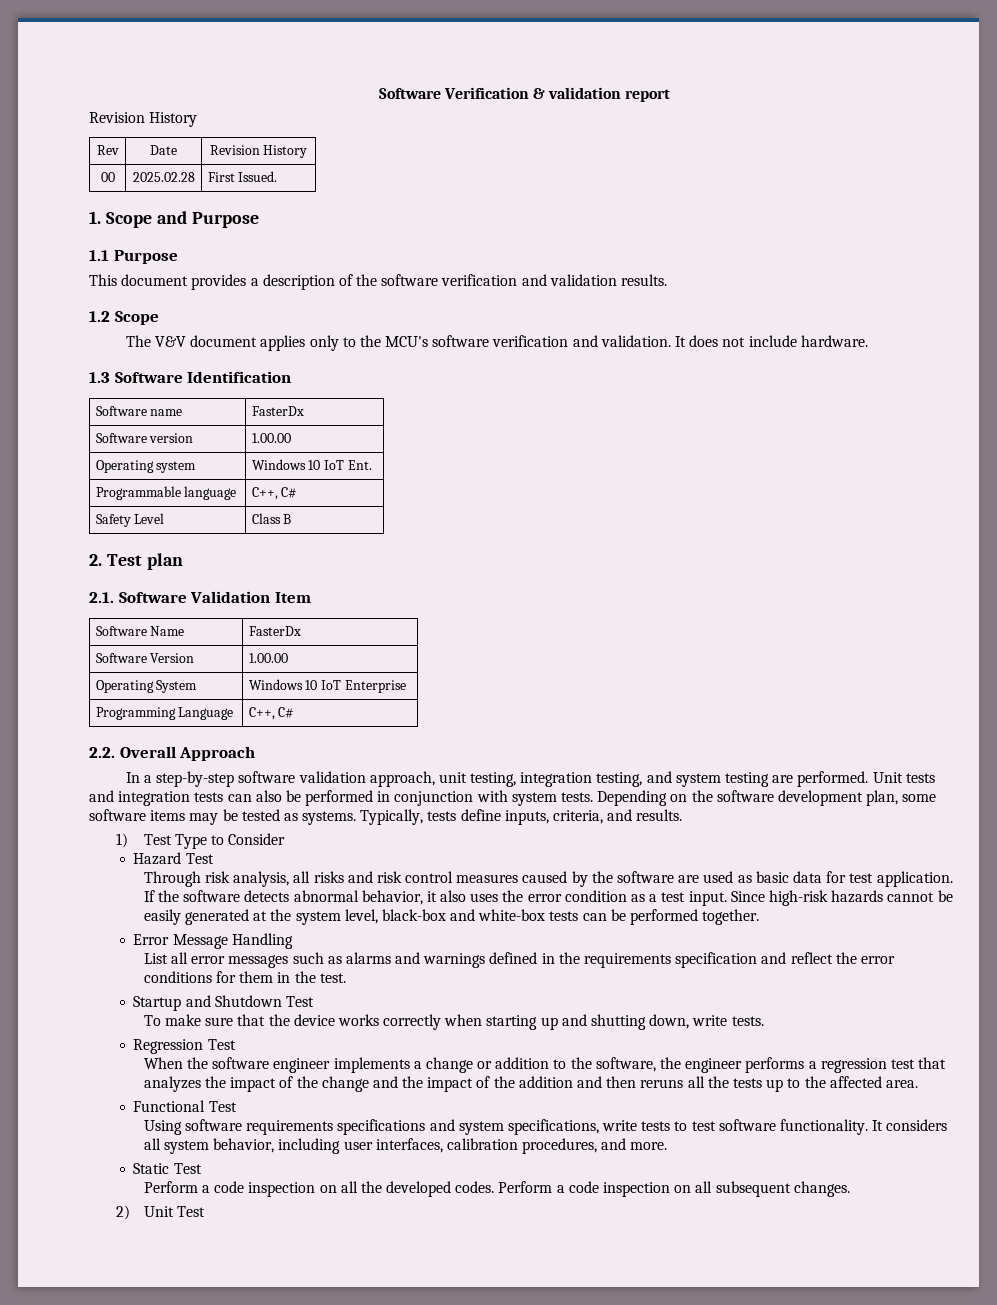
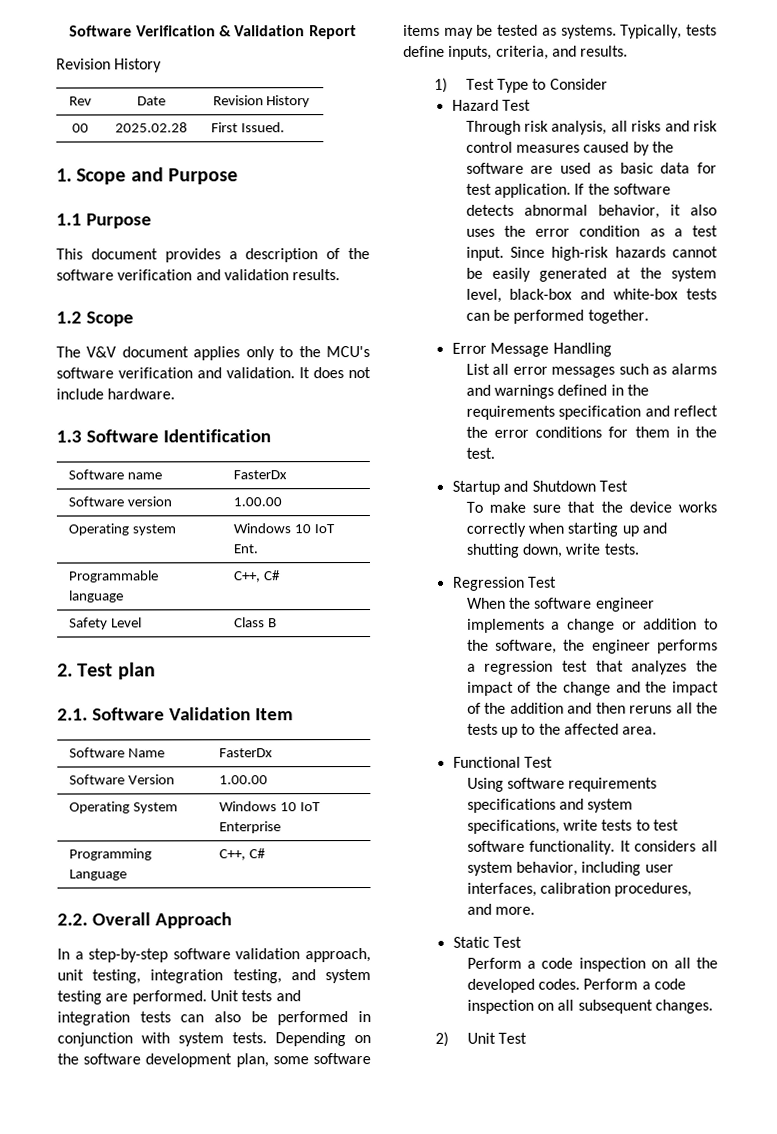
- Software Verification & validation report
+ Software Verification & Validation Report

